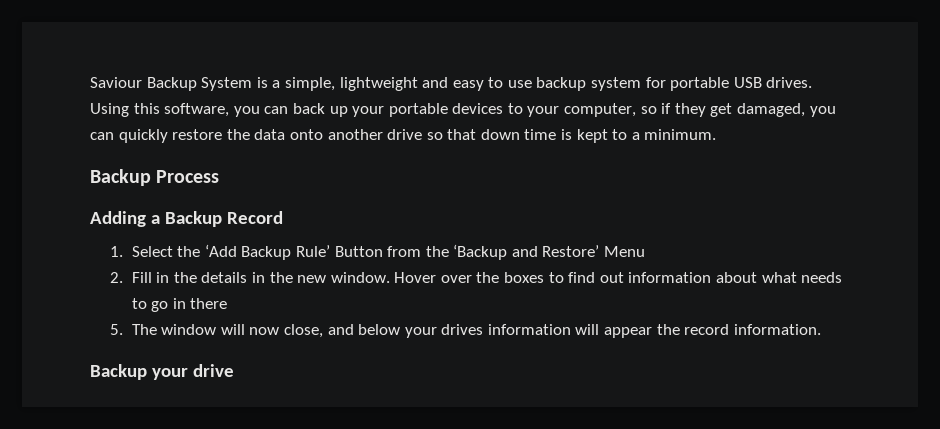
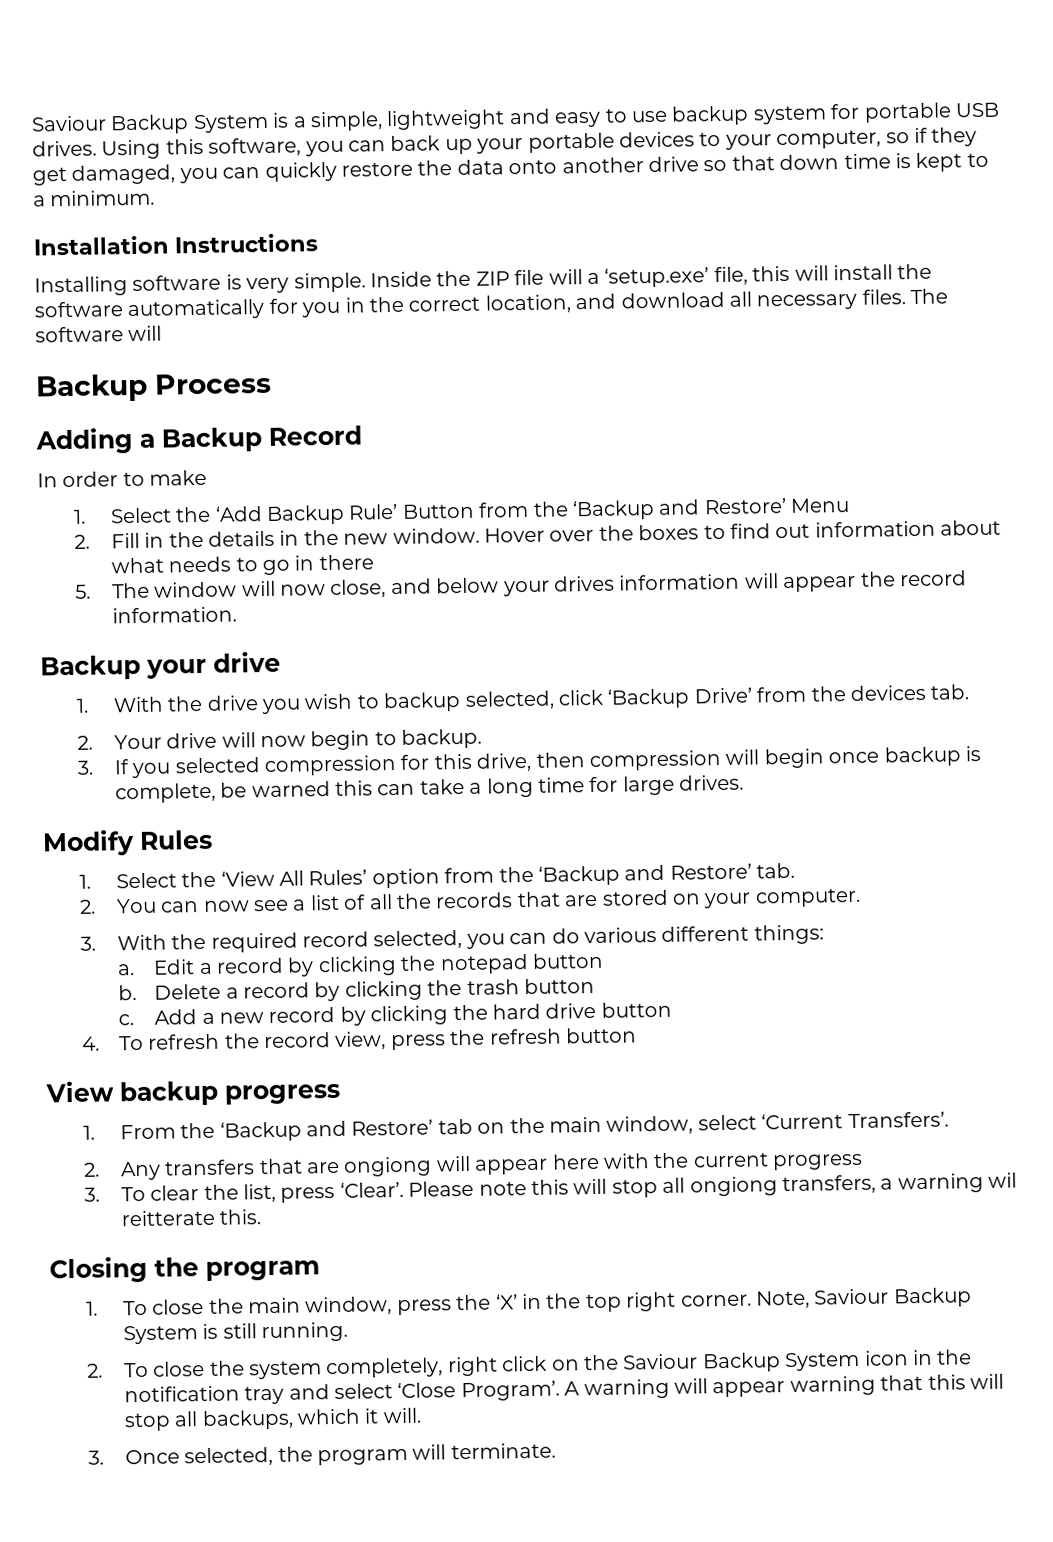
+ Installation Instructions
+ Installing software is very simple. Inside the ZIP file will a ‘setup.exe’ file, this will install the software automatically for you in the correct location, and download all necessary files. The software will
+ In order to make
+ 1. With the drive you wish to backup selected, click ‘Backup Drive’ from the devices tab.
+ 2. Your drive will now begin to backup.
+ 3. If you selected compression for this drive, then compression will begin once backup is complete, be warned this can take a long time for large drives.
+ Modify Rules
+ 1. Select the ‘View All Rules’ option from the ‘Backup and Restore’ tab.
+ 2. You can now see a list of all the records that are stored on your computer.
+ 3. With the required record selected, you can do various different things:
+ a. Edit a record by clicking the notepad button
+ b. Delete a record by clicking the trash button
+ c. Add a new record by clicking the hard drive button
+ 4. To refresh the record view, press the refresh button
+ View backup progress
+ 1. From the ‘Backup and Restore’ tab on the main window, select ‘Current Transfers’.
+ 2. Any transfers that are ongiong will appear here with the current progress
+ 3. To clear the list, press ‘Clear’. Please note this will stop all ongiong transfers, a warning wil reitterate this.
+ Closing the program
+ 1. To close the main window, press the ‘X’ in the top right corner. Note, Saviour Backup System is still running.
+ 2. To close the system completely, right click on the Saviour Backup System icon in the notification tray and select ‘Close Program’. A warning will appear warning that this will stop all backups, which it will.
+ 3. Once selected, the program will terminate.

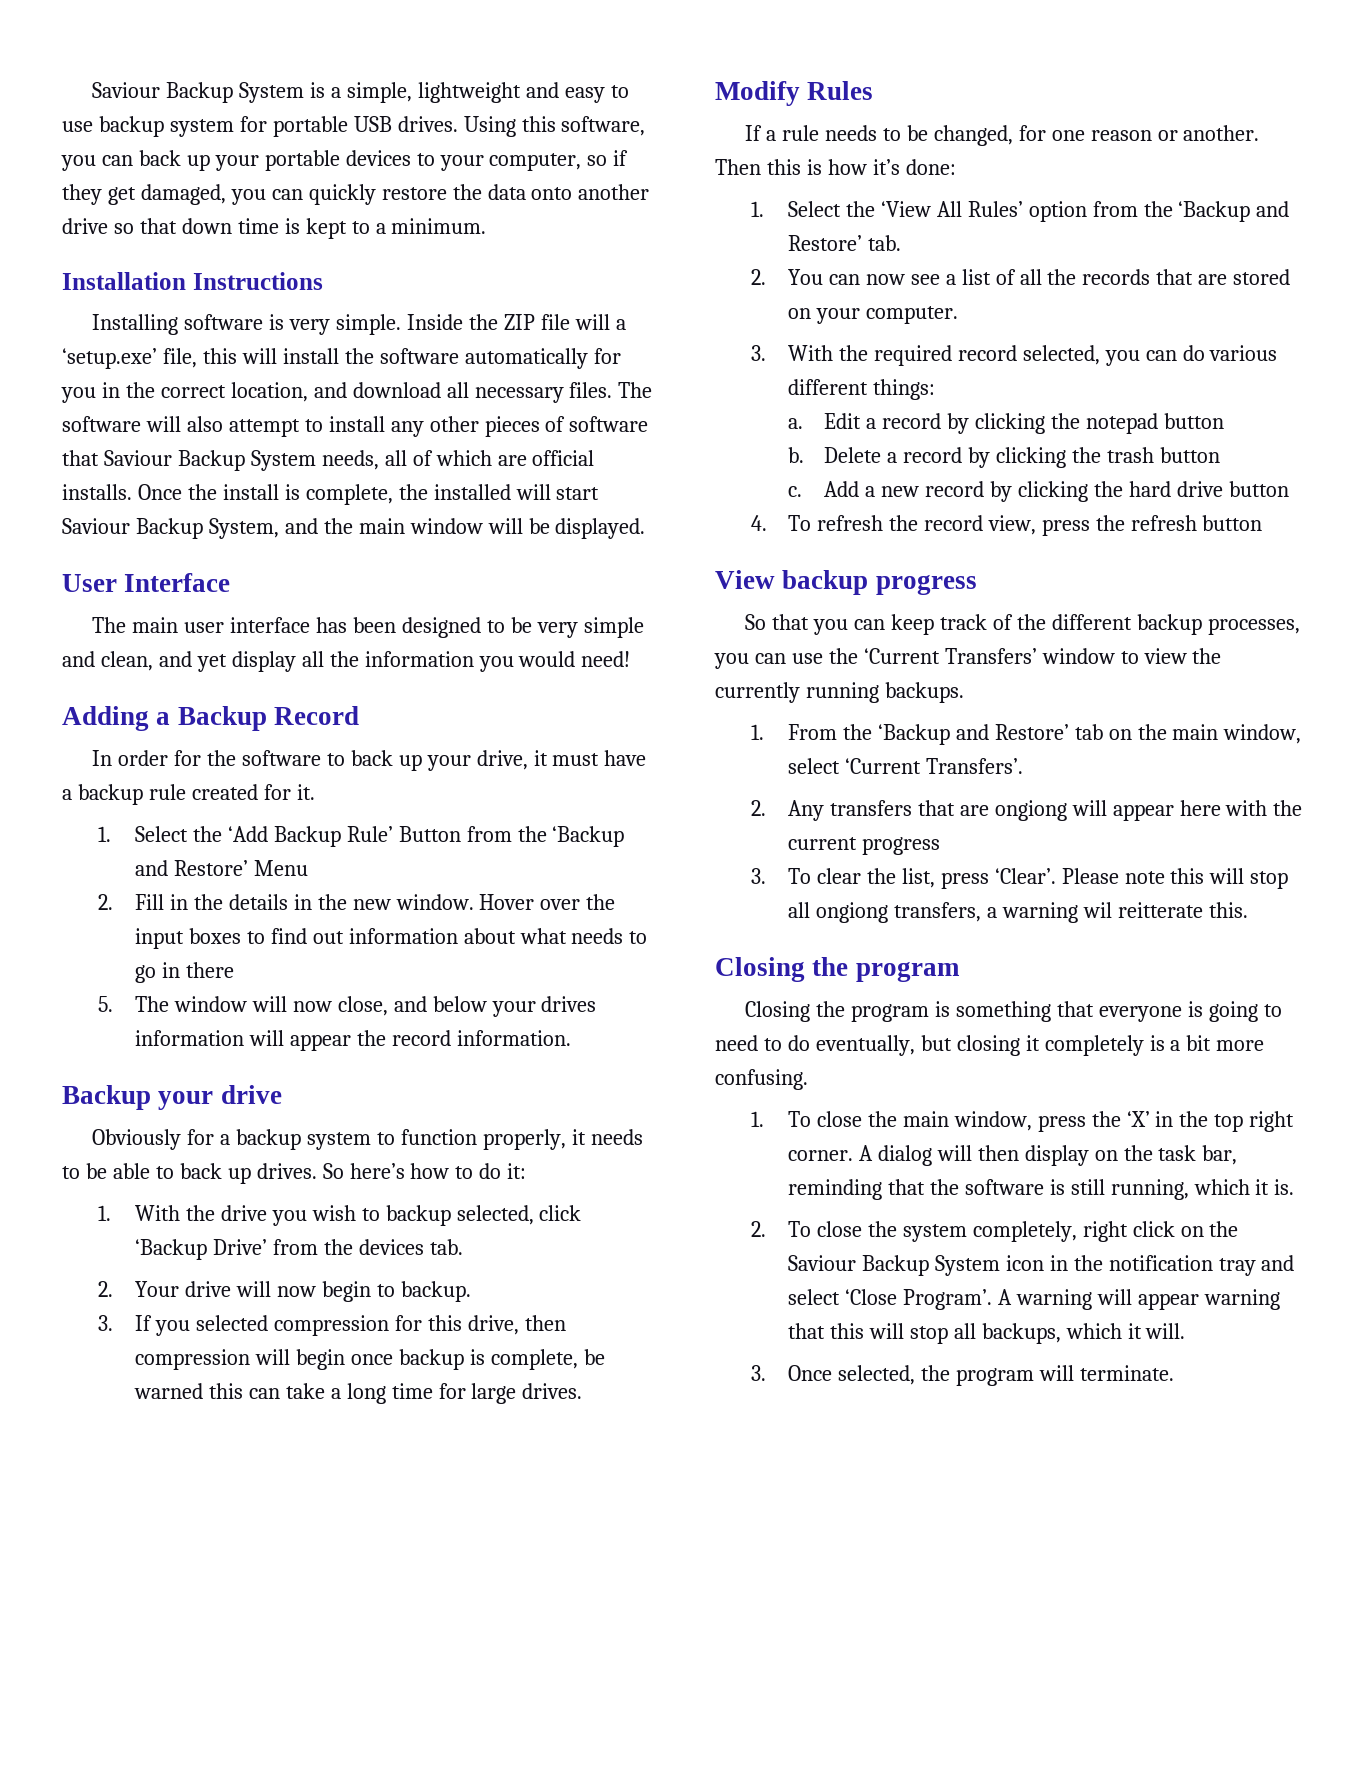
- The software will
- Backup Process
+ The software will also attempt to install any other pieces of software that Saviour Backup System needs, all of which are official installs. Once the install is complete, the installed will start Saviour Backup System, and the main window will be displayed.
+ User Interface
+ The main user interface has been designed to be very simple and clean, and yet display all the information you would need!
- In order to make
+ In order for the software to back up your drive, it must have a backup rule created for it.
- Hover over the boxes to find out information about what needs to go in there
+ Hover over the input boxes to find out information about what needs to go in there
+ Obviously for a backup system to function properly, it needs to be able to back up drives. So here’s how to do it:
+ If a rule needs to be changed, for one reason or another. Then this is how it’s done:
+ So that you can keep track of the different backup processes, you can use the ‘Current Transfers’ window to view the currently running backups.
+ Closing the program is something that everyone is going to need to do eventually, but closing it completely is a bit more confusing.
- Note, Saviour Backup System is still running.
+ A dialog will then display on the task bar, reminding that the software is still running, which it is.

